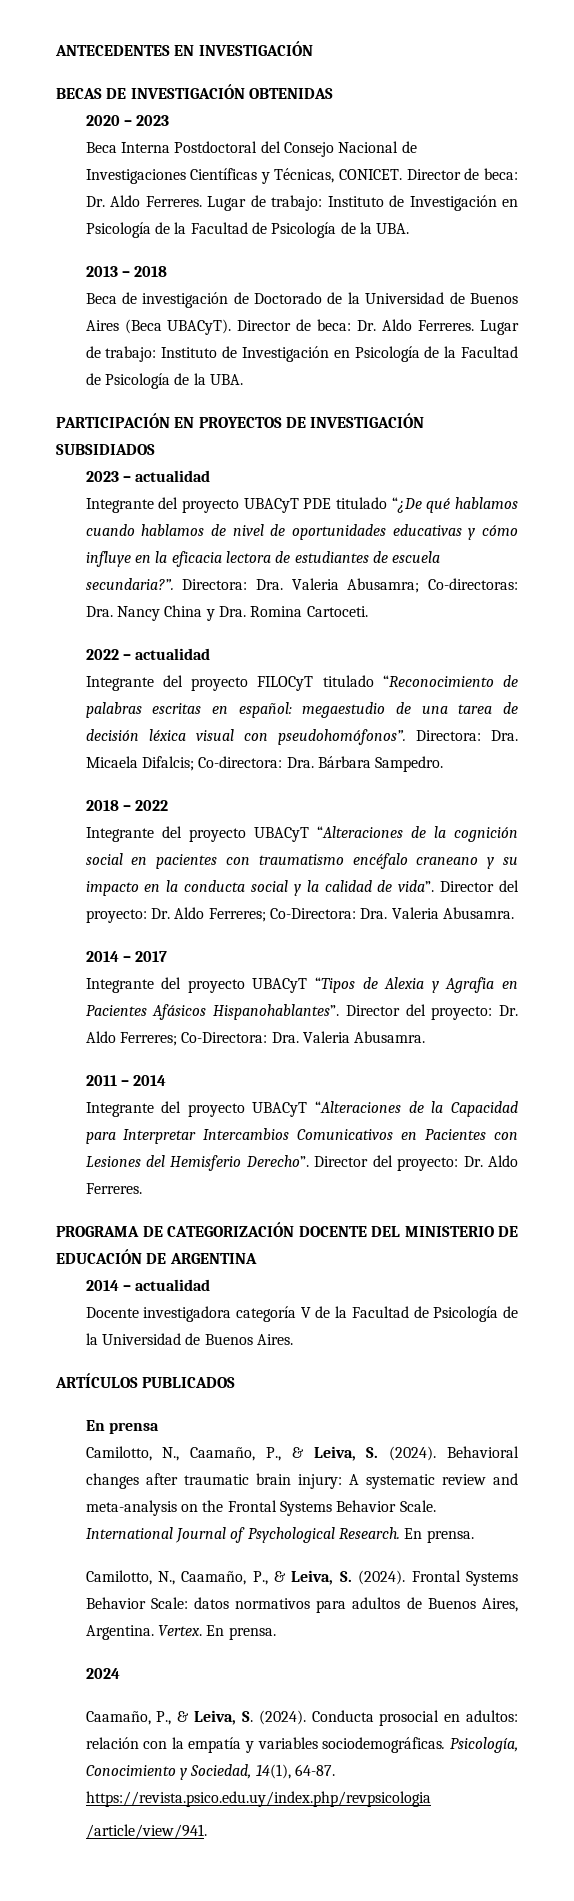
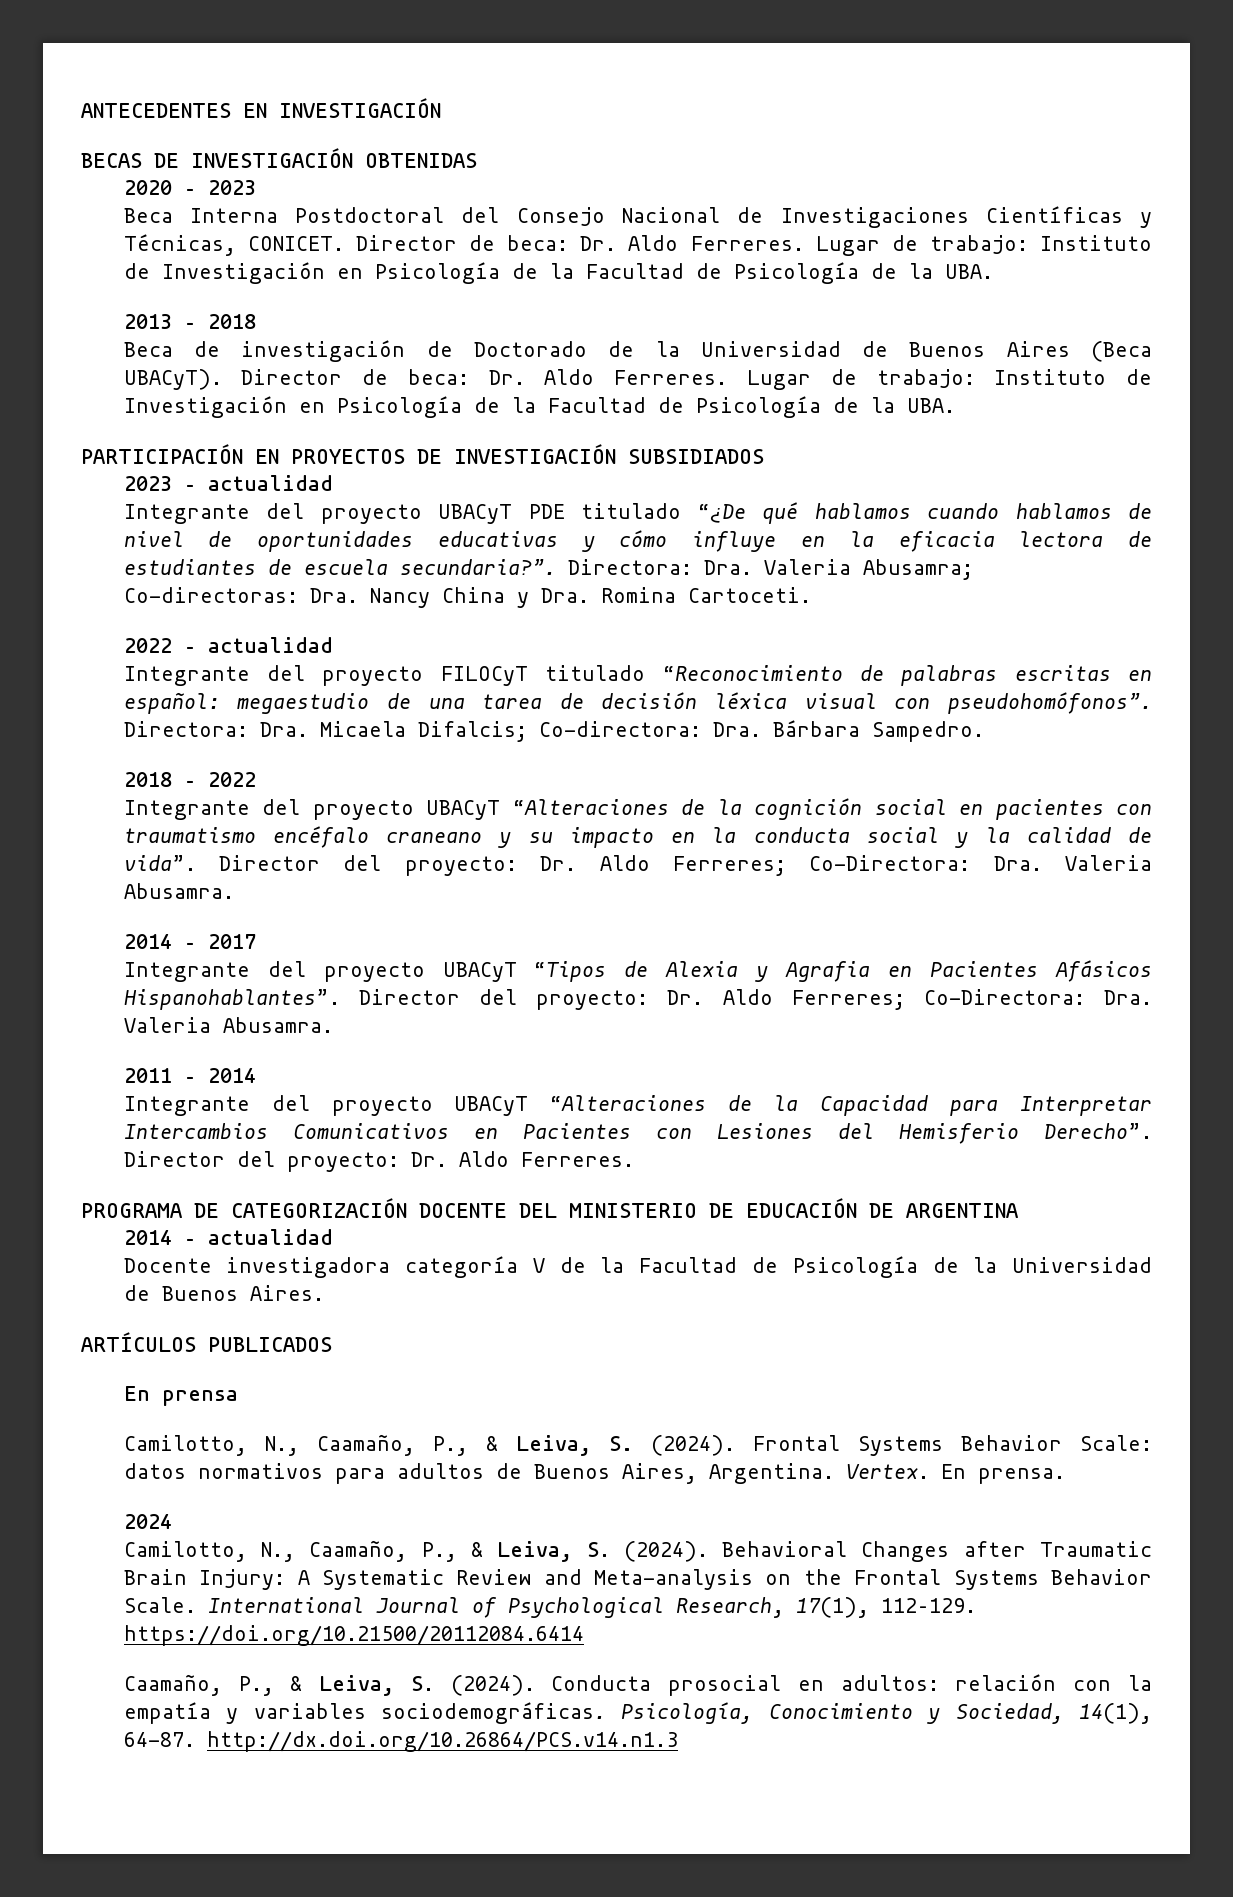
- Camilotto, N., Caamaño, P., & Leiva, S. (2024). Behavioral changes after traumatic brain injury: A systematic review and meta-analysis on the Frontal Systems Behavior Scale. International Journal of Psychological Research. En prensa.
+ Camilotto, N., Caamaño, P., & Leiva, S. (2024). Behavioral Changes after Traumatic Brain Injury: A Systematic Review and Meta-analysis on the Frontal Systems Behavior Scale. International Journal of Psychological Research, 17(1), 112–129. https://doi.org/10.21500/20112084.6414
- Psicología, Conocimiento y Sociedad, 14(1), 64-87. https://revista.psico.edu.uy/index.php/revpsicologia
- /article/view/941.
+ Psicología, Conocimiento y Sociedad, 14(1), 64-87. http://dx.doi.org/10.26864/PCS.v14.n1.3

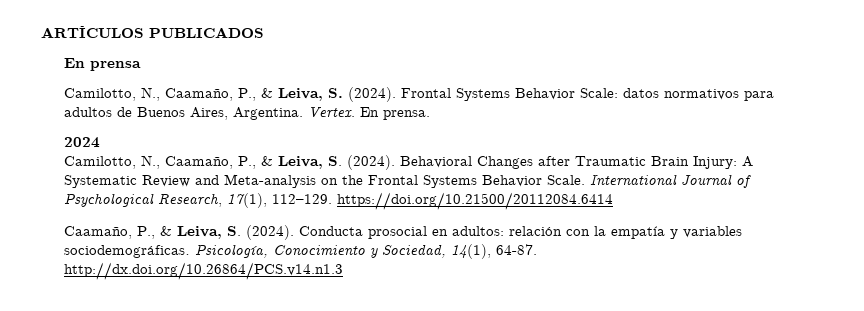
- ANTECEDENTES EN INVESTIGACIÓN
- BECAS DE INVESTIGACIÓN OBTENIDAS
- 2020 – 2023
- Beca Interna Postdoctoral del Consejo Nacional de Investigaciones Científicas y Técnicas, CONICET. Director de beca: Dr. Aldo Ferreres. Lugar de trabajo: Instituto de Investigación en Psicología de la Facultad de Psicología de la UBA.
- 2013 – 2018
- Beca de investigación de Doctorado de la Universidad de Buenos Aires (Beca UBACyT). Director de beca: Dr. Aldo Ferreres. Lugar de trabajo: Instituto de Investigación en Psicología de la Facultad de Psicología de la UBA.
- PARTICIPACIÓN EN PROYECTOS DE INVESTIGACIÓN SUBSIDIADOS
- 2023 – actualidad
- Integrante del proyecto UBACyT PDE titulado “¿De qué hablamos cuando hablamos de nivel de oportunidades educativas y cómo influye en la eficacia lectora de estudiantes de escuela secundaria?”. Directora: Dra. Valeria Abusamra; Co-directoras: Dra. Nancy China y Dra. Romina Cartoceti.
- 2022 – actualidad
- Integrante del proyecto FILOCyT titulado “Reconocimiento de palabras escritas en español: megaestudio de una tarea de decisión léxica visual con pseudohomófonos”. Directora: Dra. Micaela Difalcis; Co-directora: Dra. Bárbara Sampedro.
- 2018 – 2022
- Integrante del proyecto UBACyT “Alteraciones de la cognición social en pacientes con traumatismo encéfalo craneano y su impacto en la conducta social y la calidad de vida”. Director del proyecto: Dr. Aldo Ferreres; Co-Directora: Dra. Valeria Abusamra.
- 2014 – 2017
- Integrante del proyecto UBACyT “Tipos de Alexia y Agrafia en Pacientes Afásicos Hispanohablantes”. Director del proyecto: Dr. Aldo Ferreres; Co-Directora: Dra. Valeria Abusamra.
- 2011 – 2014
- Integrante del proyecto UBACyT “Alteraciones de la Capacidad para Interpretar Intercambios Comunicativos en Pacientes con Lesiones del Hemisferio Derecho”. Director del proyecto: Dr. Aldo Ferreres.
- PROGRAMA DE CATEGORIZACIÓN DOCENTE DEL MINISTERIO DE EDUCACIÓN DE ARGENTINA
- 2014 – actualidad
- Docente investigadora categoría V de la Facultad de Psicología de la Universidad de Buenos Aires.

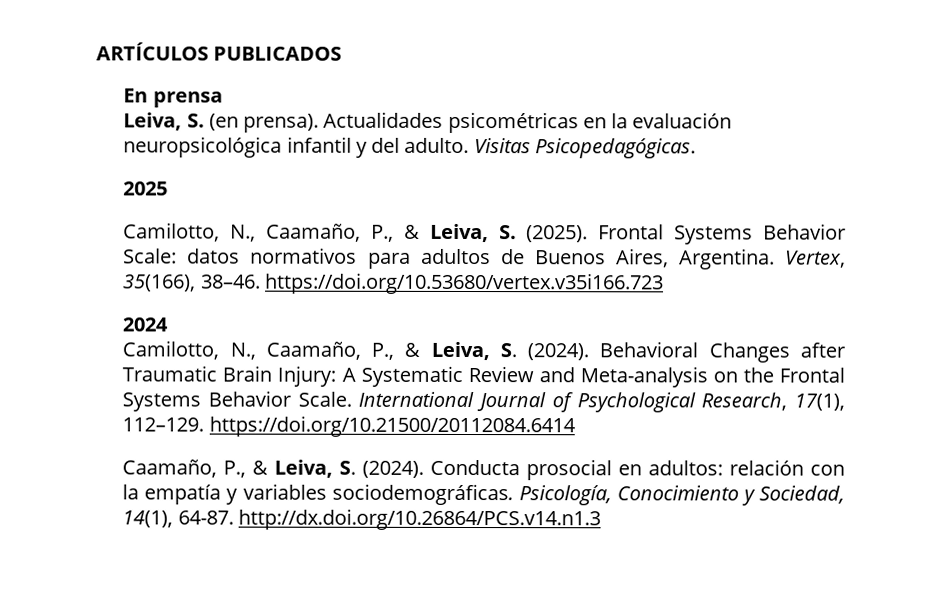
  En prensa
- Camilotto, N., Caamaño, P., & Leiva, S. (2024).
+ Leiva, S. (en prensa). Actualidades psicométricas en la evaluación neuropsicológica infantil y del adulto. Visitas Psicopedagógicas.
+ 2025
+ Camilotto, N., Caamaño, P., & Leiva, S. (2025).
- Vertex. En prensa.
+ Vertex, 35(166), 38–46. https://doi.org/10.53680/vertex.v35i166.723

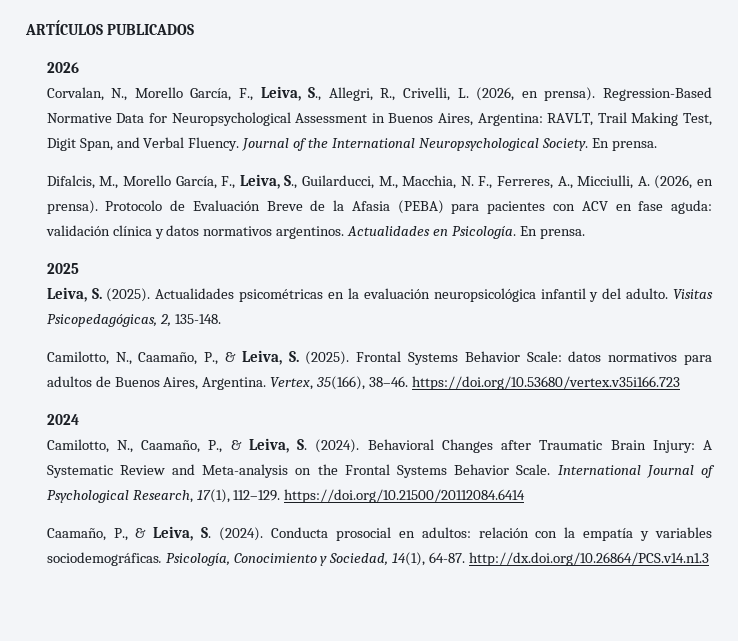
- En prensa
- Leiva, S. (en prensa).
+ 2026
+ Corvalan, N., Morello García, F., Leiva, S., Allegri, R., Crivelli, L. (2026, en prensa). Regression-Based Normative Data for Neuropsychological Assessment in Buenos Aires, Argentina: RAVLT, Trail Making Test, Digit Span, and Verbal Fluency. Journal of the International Neuropsychological Society. En prensa.
+ Difalcis, M., Morello García, F., Leiva, S., Guilarducci, M., Macchia, N. F., Ferreres, A., Micciulli, A. (2026, en prensa). Protocolo de Evaluación Breve de la Afasia (PEBA) para pacientes con ACV en fase aguda: validación clínica y datos normativos argentinos. Actualidades en Psicología. En prensa.
+ 2025
+ Leiva, S. (2025).
- Visitas Psicopedagógicas.
- 2025
+ Visitas Psicopedagógicas, 2, 135-148.

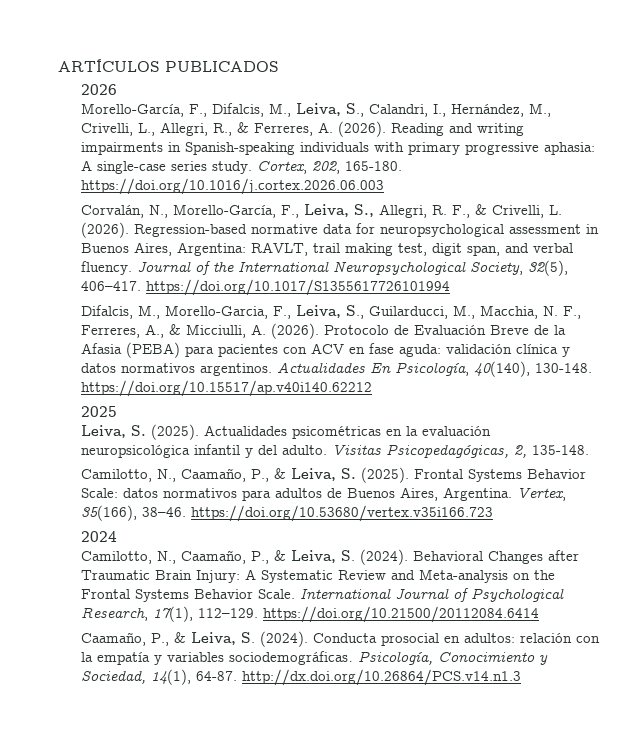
- Corvalan, N., Morello García, F., Leiva, S., Allegri, R., Crivelli, L. (2026, en prensa). Regression-Based Normative Data for Neuropsychological Assessment in Buenos Aires, Argentina: RAVLT, Trail Making Test, Digit Span, and Verbal Fluency.
+ Morello-García, F., Difalcis, M., Leiva, S., Calandri, I., Hernández, M., Crivelli, L., Allegri, R., & Ferreres, A. (2026). Reading and writing impairments in Spanish-speaking individuals with primary progressive aphasia: A single-case series study. Cortex, 202, 165-180. https://doi.org/10.1016/j.cortex.2026.06.003
+ Corvalán, N., Morello-García, F., Leiva, S., Allegri, R. F., & Crivelli, L. (2026). Regression-based normative data for neuropsychological assessment in Buenos Aires, Argentina: RAVLT, trail making test, digit span, and verbal fluency.
- Journal of the International Neuropsychological Society. En prensa.
- Difalcis, M., Morello García, F., Leiva, S., Guilarducci, M., Macchia, N. F., Ferreres, A., Micciulli, A. (2026, en prensa).
+ Journal of the International Neuropsychological Society, 32(5), 406–417. https://doi.org/10.1017/S1355617726101994
+ Difalcis, M., Morello-Garcia, F., Leiva, S., Guilarducci, M., Macchia, N. F., Ferreres, A., & Micciulli, A. (2026).
- Actualidades en Psicología. En prensa.
+ Actualidades En Psicología, 40(140), 130-148. https://doi.org/10.15517/ap.v40i140.62212

